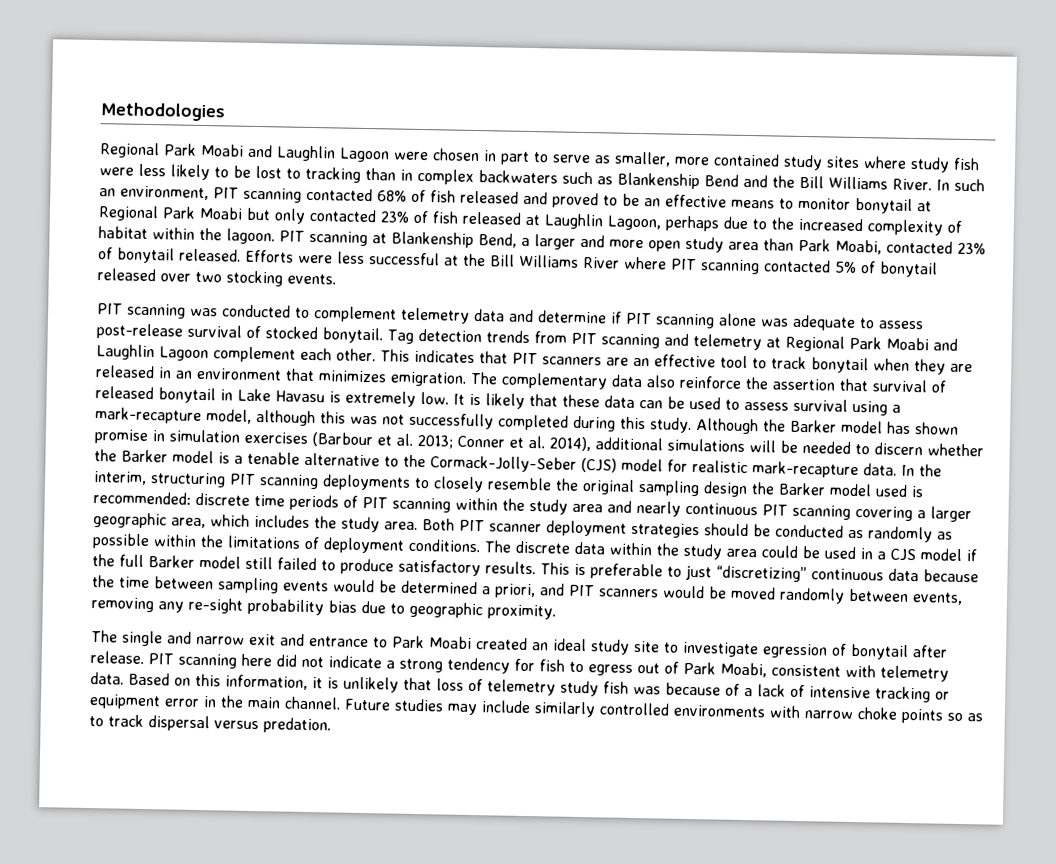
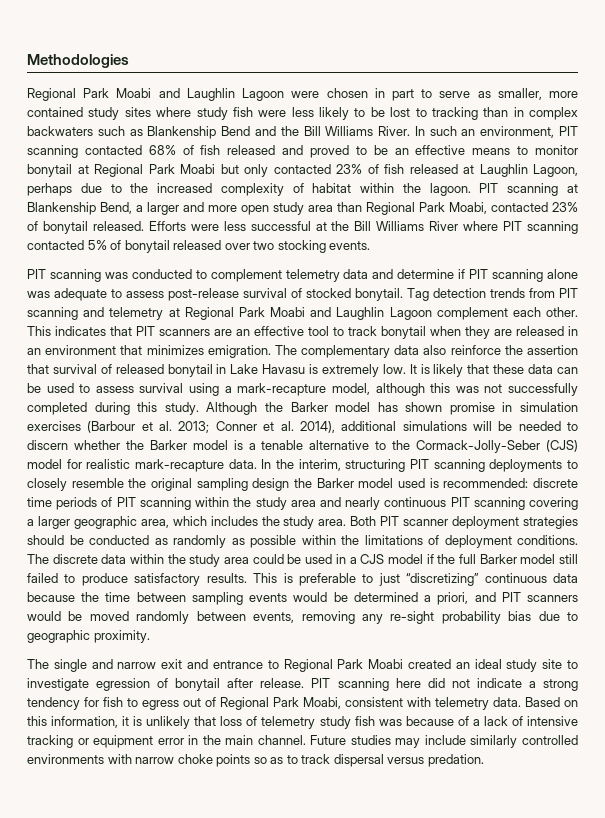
- PIT scanning at Blankenship Bend, a larger and more open study area than Park Moabi, contacted 23% of bonytail released.
+ PIT scanning at Blankenship Bend, a larger and more open study area than Regional Park Moabi, contacted 23% of bonytail released.
- The single and narrow exit and entrance to Park Moabi created an ideal study site to investigate egression of bonytail after release.
+ The single and narrow exit and entrance to Regional Park Moabi created an ideal study site to investigate egression of bonytail after release.
- PIT scanning here did not indicate a strong tendency for fish to egress out of Park Moabi, consistent with telemetry data.
+ PIT scanning here did not indicate a strong tendency for fish to egress out of Regional Park Moabi, consistent with telemetry data.

